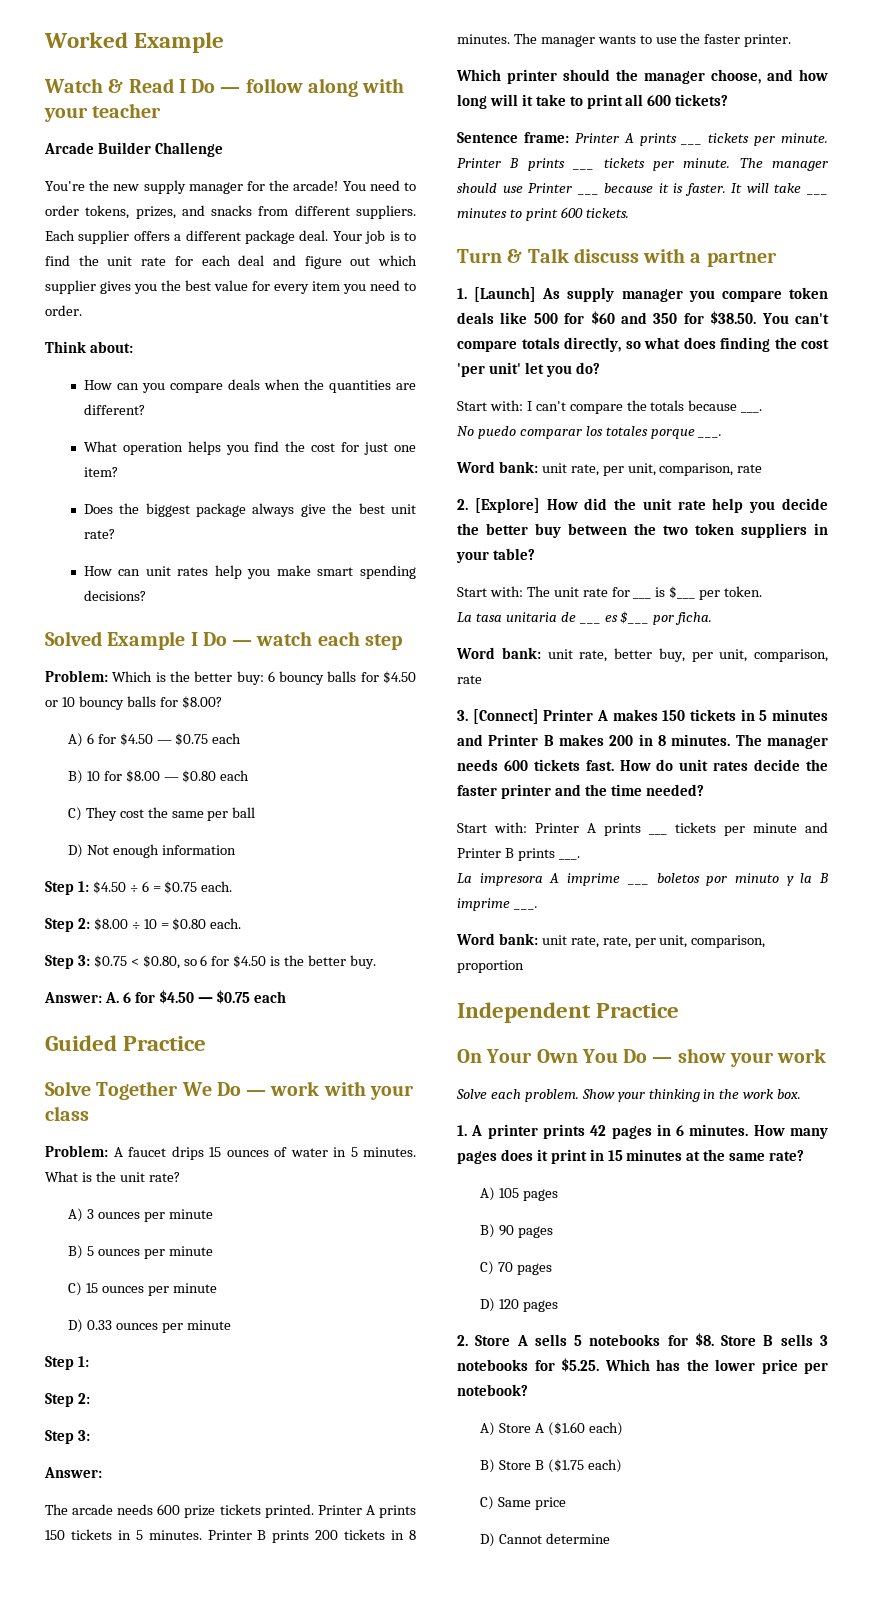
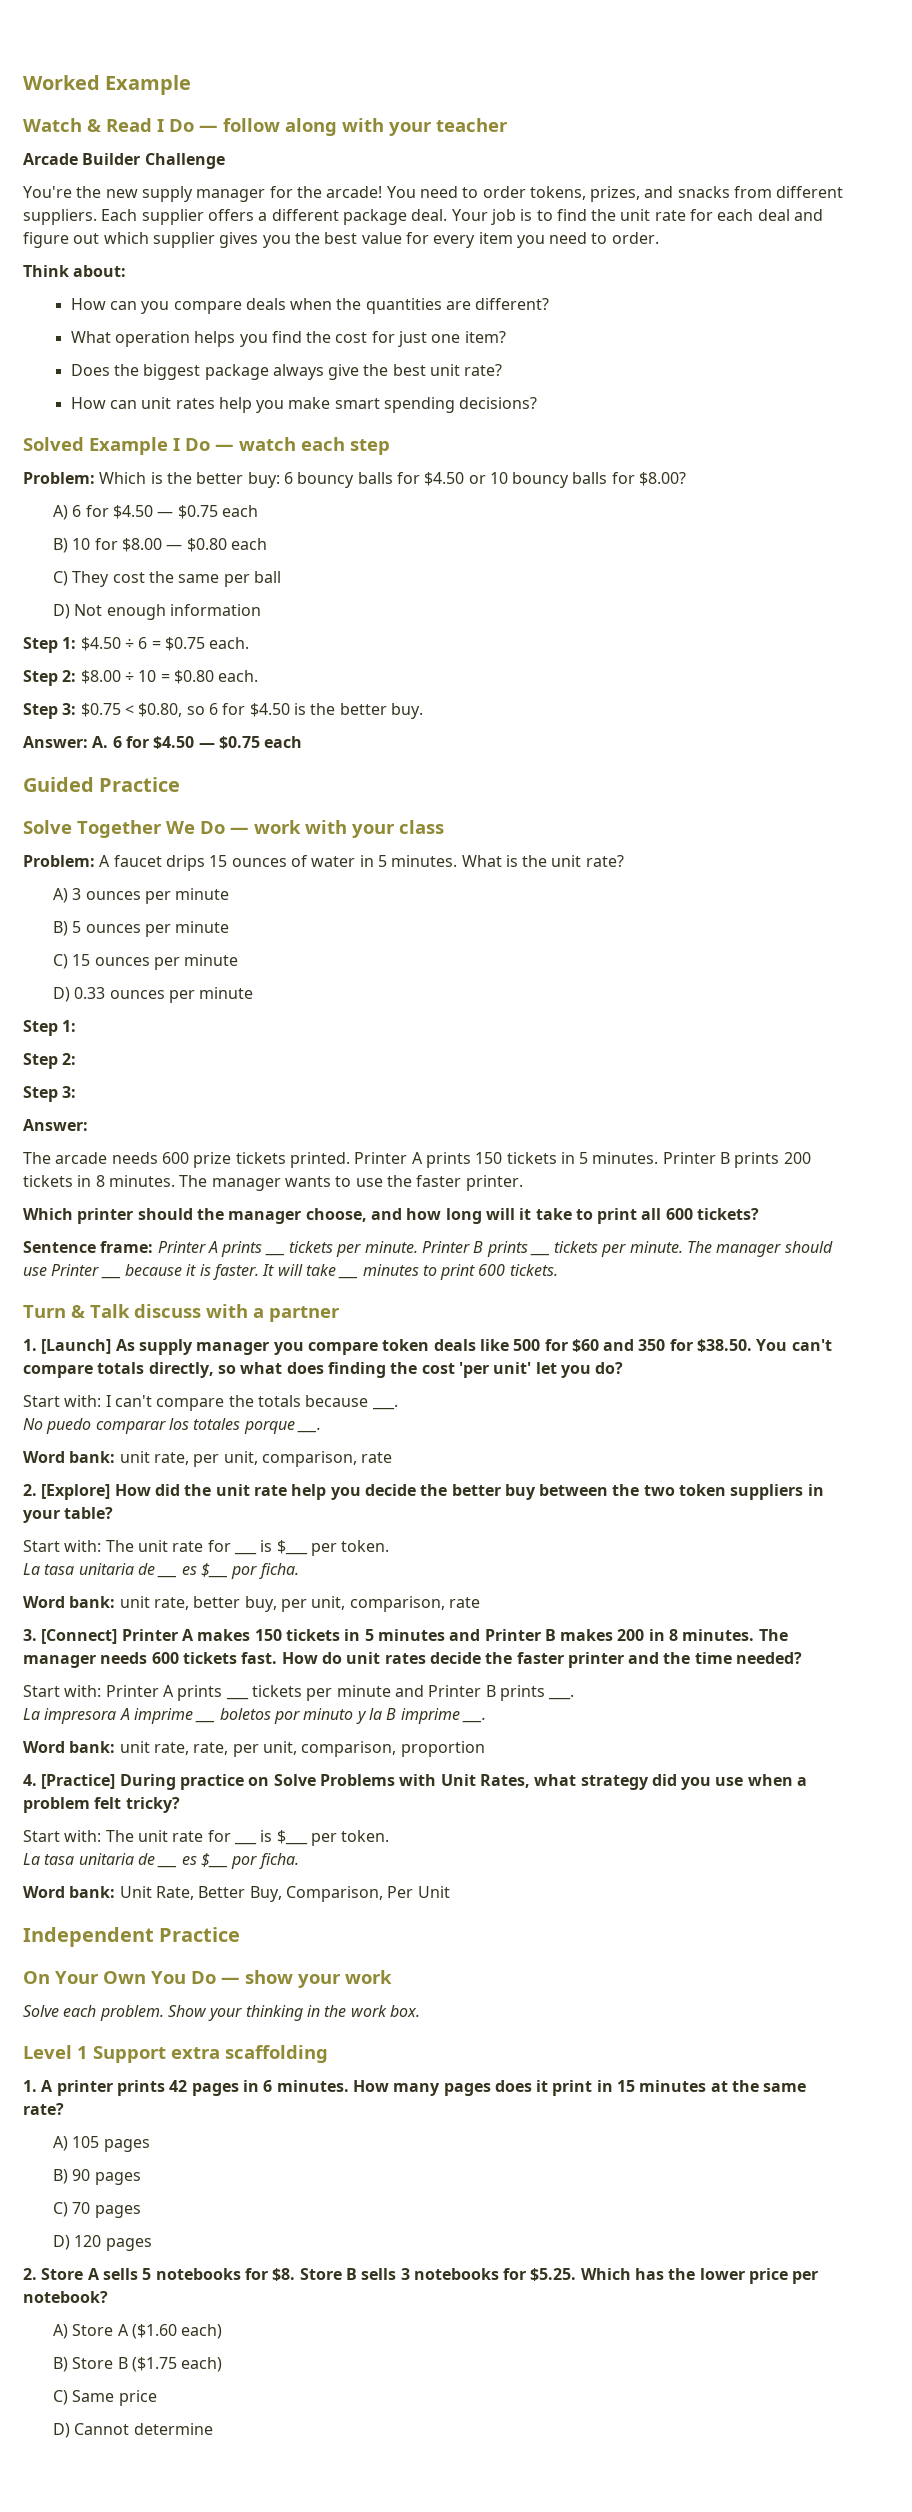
+ 4. [Practice] During practice on Solve Problems with Unit Rates, what strategy did you use when a problem felt tricky?
+ Start with: The unit rate for ___ is $___ per token.
+ La tasa unitaria de ___ es $___ por ficha.
+ Word bank: Unit Rate, Better Buy, Comparison, Per Unit
+ Level 1 Support extra scaffolding

